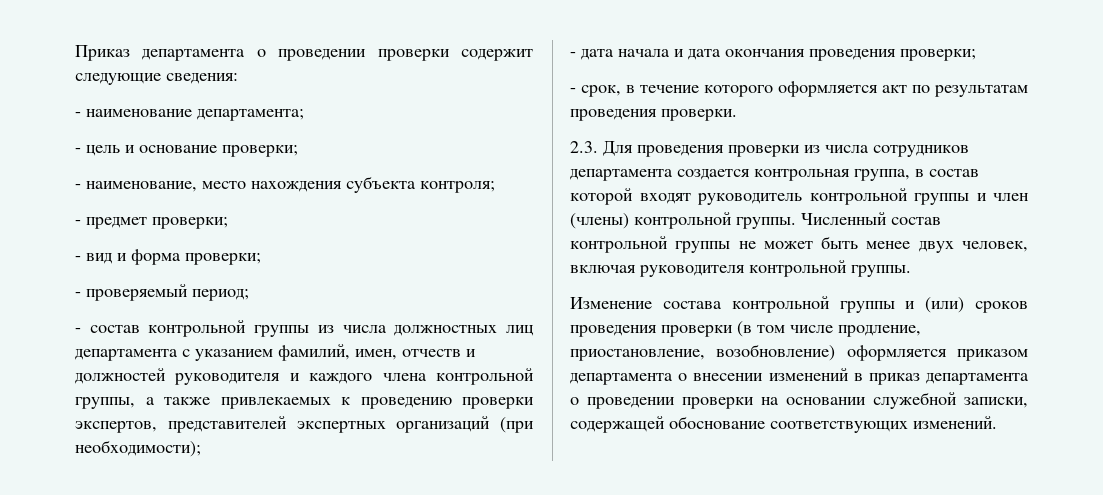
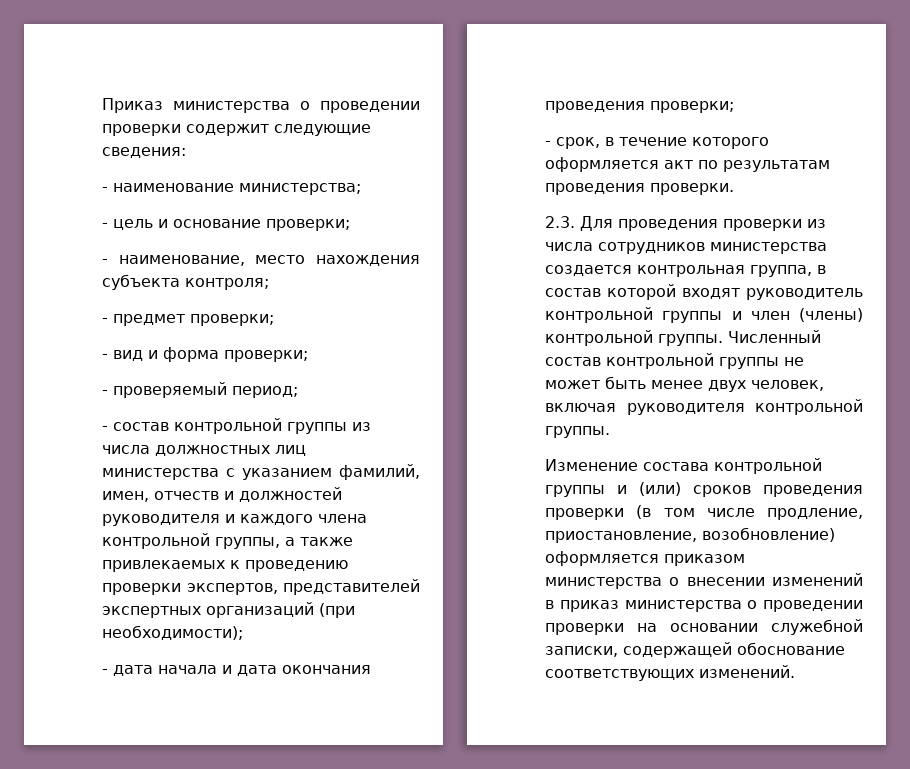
- Приказ департамента о проведении проверки содержит следующие сведения:
+ Приказ министерства о проведении проверки содержит следующие сведения:
- - наименование департамента;
+ - наименование министерства;
- - состав контрольной группы из числа должностных лиц департамента с указанием фамилий, имен, отчеств и должностей руководителя и каждого члена контрольной группы, а также привлекаемых к проведению проверки экспертов, представителей экспертных организаций (при необходимости);
+ - состав контрольной группы из числа должностных лиц министерства с указанием фамилий, имен, отчеств и должностей руководителя и каждого члена контрольной группы, а также привлекаемых к проведению проверки экспертов, представителей экспертных организаций (при необходимости);
- 2.3. Для проведения проверки из числа сотрудников департамента создается контрольная группа, в состав которой входят руководитель контрольной группы и член (члены) контрольной группы.
+ 2.3. Для проведения проверки из числа сотрудников министерства создается контрольная группа, в состав которой входят руководитель контрольной группы и член (члены) контрольной группы.
- Изменение состава контрольной группы и (или) сроков проведения проверки (в том числе продление, приостановление, возобновление) оформляется приказом департамента о внесении изменений в приказ департамента о проведении проверки на основании служебной записки, содержащей обоснование соответствующих изменений.
+ Изменение состава контрольной группы и (или) сроков проведения проверки (в том числе продление, приостановление, возобновление) оформляется приказом министерства о внесении изменений в приказ министерства о проведении проверки на основании служебной записки, содержащей обоснование соответствующих изменений.

